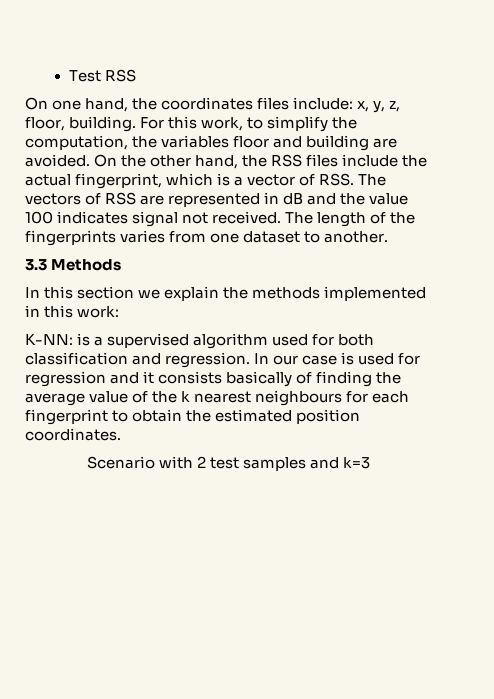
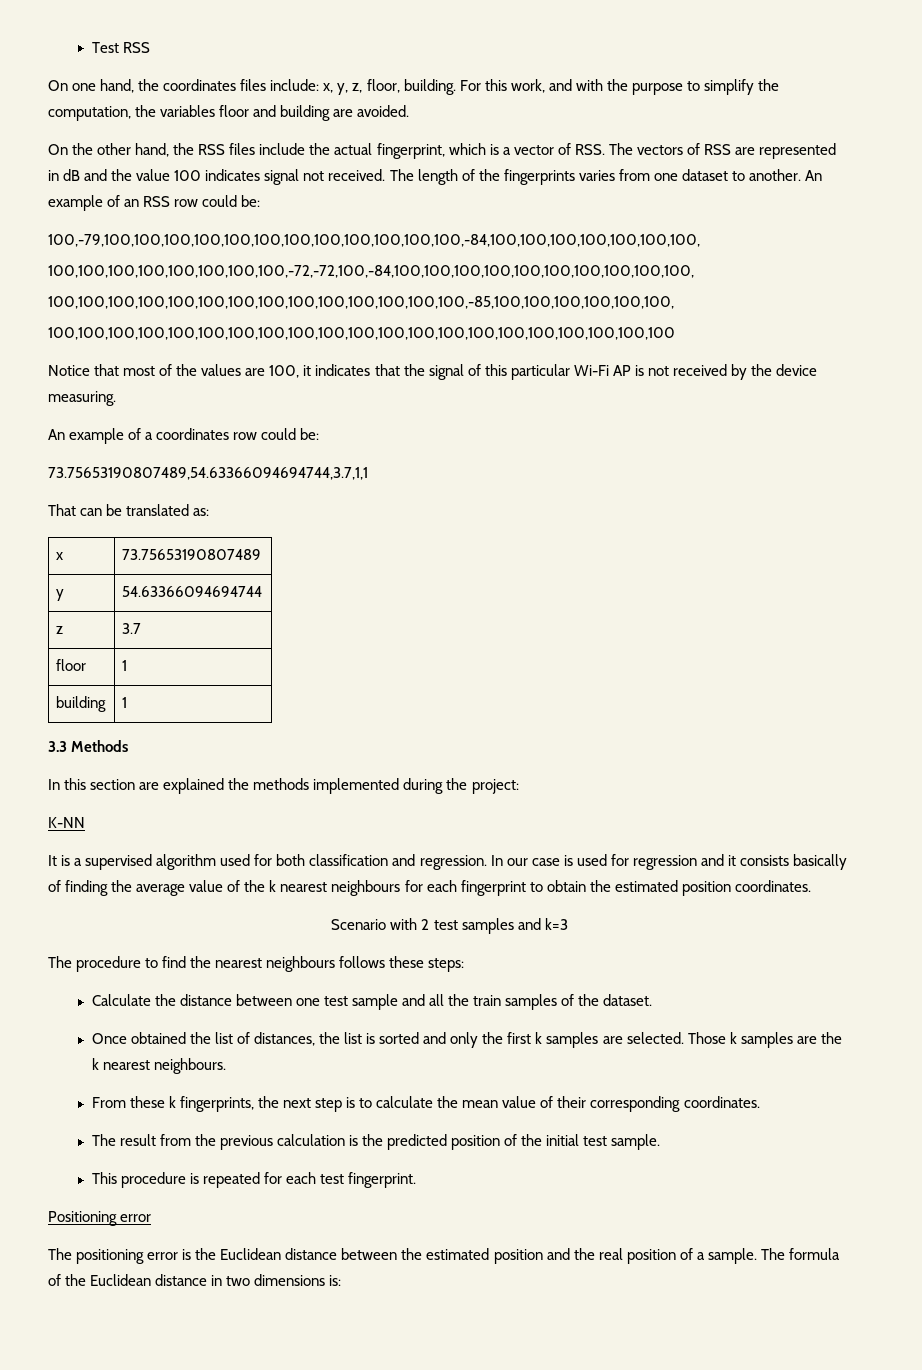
- For this work, to simplify the computation, the variables floor and building are avoided. On the other hand, the RSS files include the actual fingerprint, which is a vector of RSS. The vectors of RSS are represented in dB and the value 100 indicates signal not received.
+ For this work, and with the purpose to simplify the computation, the variables floor and building are avoided.
+ On the other hand, the RSS files include the actual fingerprint, which is a vector of RSS. The vectors of RSS are represented in dB and the value 100 indicates signal not received.
+ An example of an RSS row could be:
+ 100,-79,100,100,100,100,100,100,100,100,100,100,100,100,-84,100,100,100,100,100,100,100,
+ 100,100,100,100,100,100,100,100,-72,-72,100,-84,100,100,100,100,100,100,100,100,100,100,
+ 100,100,100,100,100,100,100,100,100,100,100,100,100,100,-85,100,100,100,100,100,100,
+ 100,100,100,100,100,100,100,100,100,100,100,100,100,100,100,100,100,100,100,100,100
+ Notice that most of the values are 100, it indicates that the signal of this particular Wi-Fi AP is not received by the device measuring.
+ An example of a coordinates row could be:
+ 73.75653190807489,54.63366094694744,3.7,1,1
+ That can be translated as:
+ x | 73.75653190807489
+ y | 54.63366094694744
+ z | 3.7
+ floor | 1
+ building | 1
- In this section we explain the methods implemented in this work:
- K-NN: is a supervised algorithm used for both classification and regression.
+ In this section are explained the methods implemented during the project:
+ K-NN
+ It is a supervised algorithm used for both classification and regression.
+ The procedure to find the nearest neighbours follows these steps:
+ Calculate the distance between one test sample and all the train samples of the dataset.
+ Once obtained the list of distances, the list is sorted and only the first k samples are selected. Those k samples are the k nearest neighbours.
+ From these k fingerprints, the next step is to calculate the mean value of their corresponding coordinates.
+ The result from the previous calculation is the predicted position of the initial test sample.
+ This procedure is repeated for each test fingerprint.
+ Positioning error
+ The positioning error is the Euclidean distance between the estimated position and the real position of a sample. The formula of the Euclidean distance in two dimensions is:

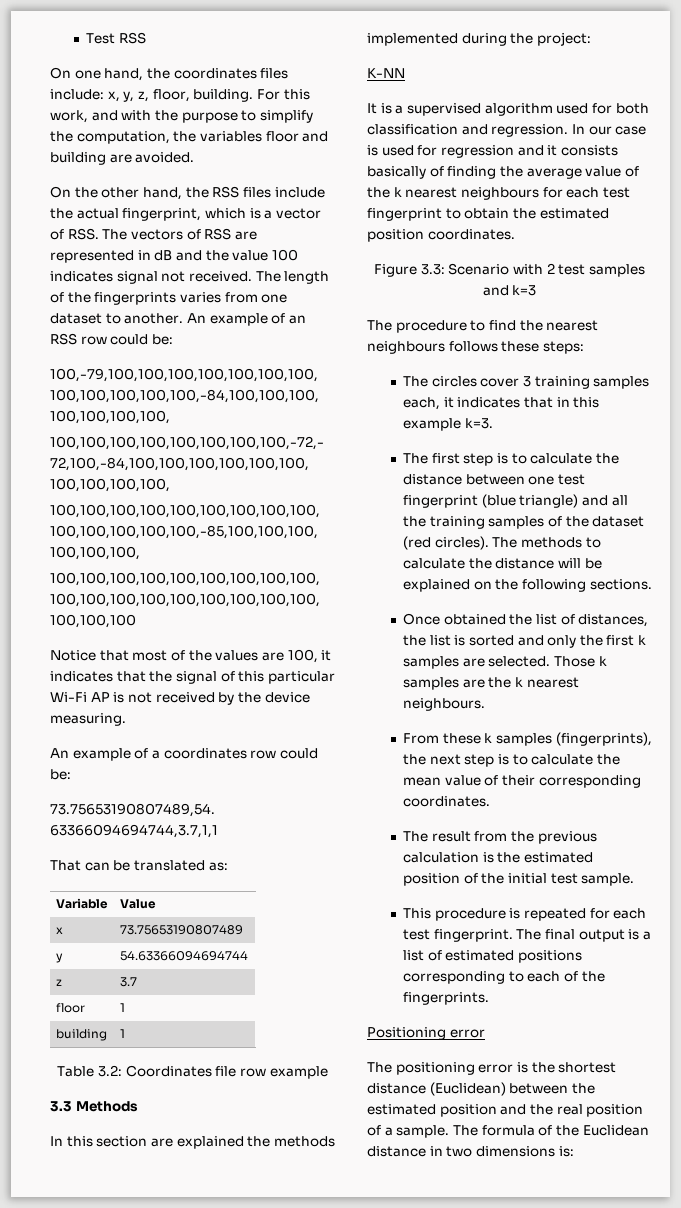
+ Variable | Value
+ Table 3.2: Coordinates file row example
- In our case is used for regression and it consists basically of finding the average value of the k nearest neighbours for each fingerprint to obtain the estimated position coordinates.
+ In our case is used for regression and it consists basically of finding the average value of the k nearest neighbours for each test fingerprint to obtain the estimated position coordinates.
- Scenario with 2 test samples and k=3
+ Figure 3.3: Scenario with 2 test samples and k=3
- Calculate the distance between one test sample and all the train samples of the dataset.
+ The circles cover 3 training samples each, it indicates that in this example k=3.
+ The first step is to calculate the distance between one test fingerprint (blue triangle) and all the training samples of the dataset (red circles). The methods to calculate the distance will be explained on the following sections.
- From these k fingerprints, the next step is to calculate the mean value of their corresponding coordinates.
+ From these k samples (fingerprints), the next step is to calculate the mean value of their corresponding coordinates.
- The result from the previous calculation is the predicted position of the initial test sample.
+ The result from the previous calculation is the estimated position of the initial test sample.
+ The final output is a list of estimated positions corresponding to each of the fingerprints.
- The positioning error is the Euclidean distance between the estimated position and the real position of a sample.
+ The positioning error is the shortest distance (Euclidean) between the estimated position and the real position of a sample.

